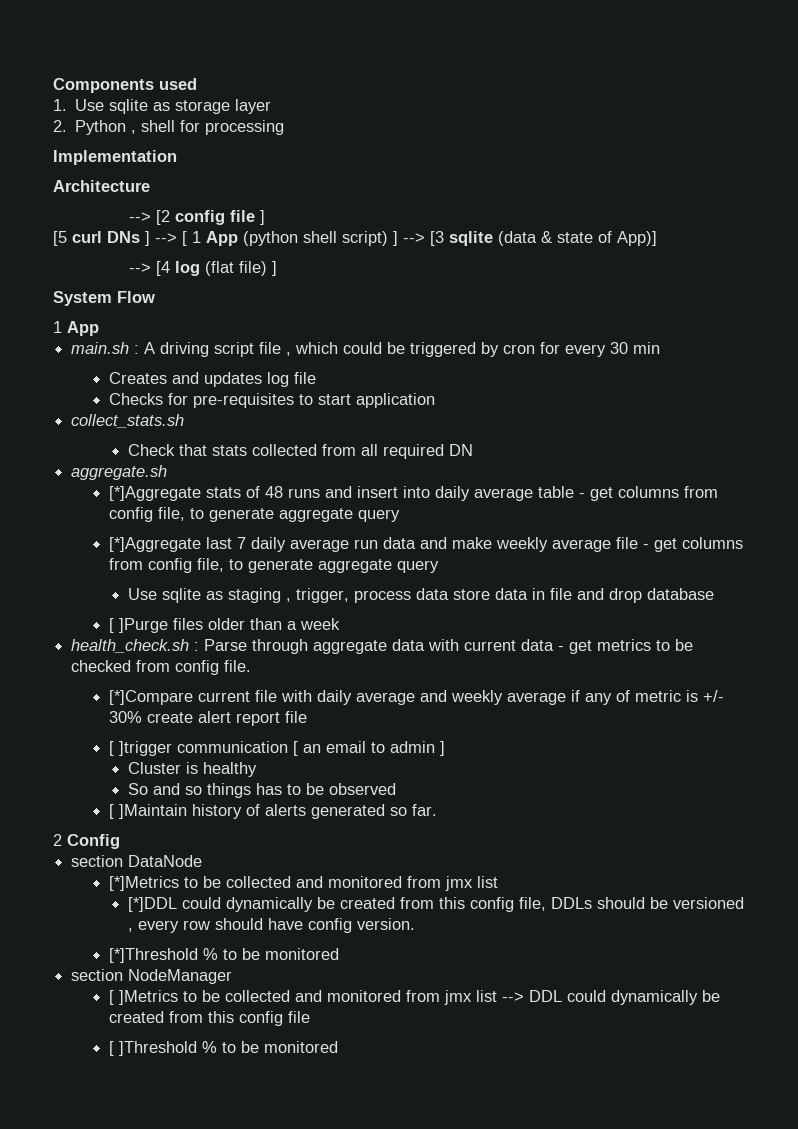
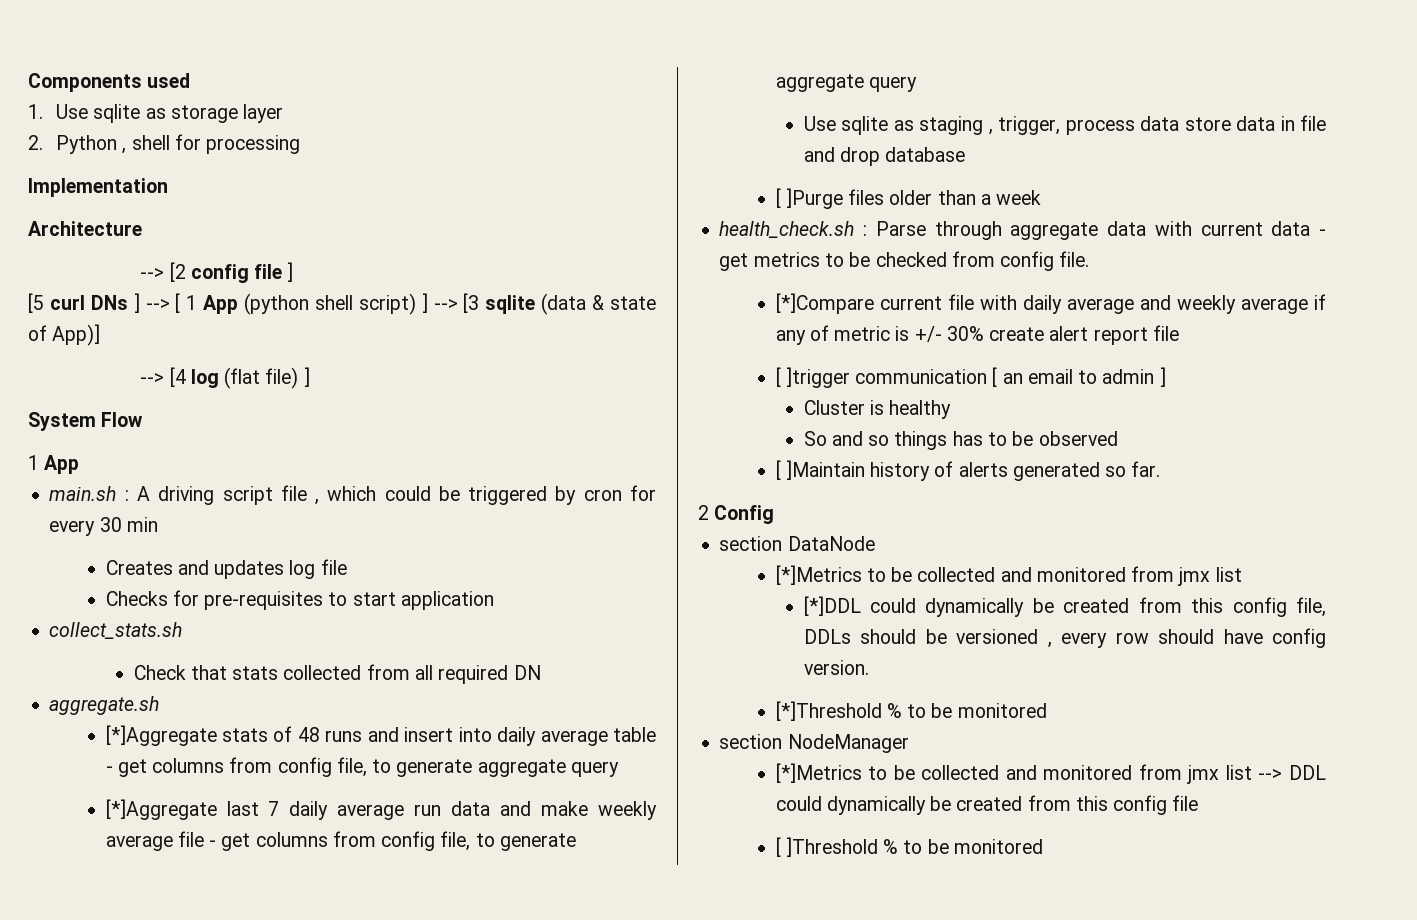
- [ ]Metrics to be collected and monitored from jmx list --> DDL could dynamically be created from this config file
+ [*]Metrics to be collected and monitored from jmx list --> DDL could dynamically be created from this config file

